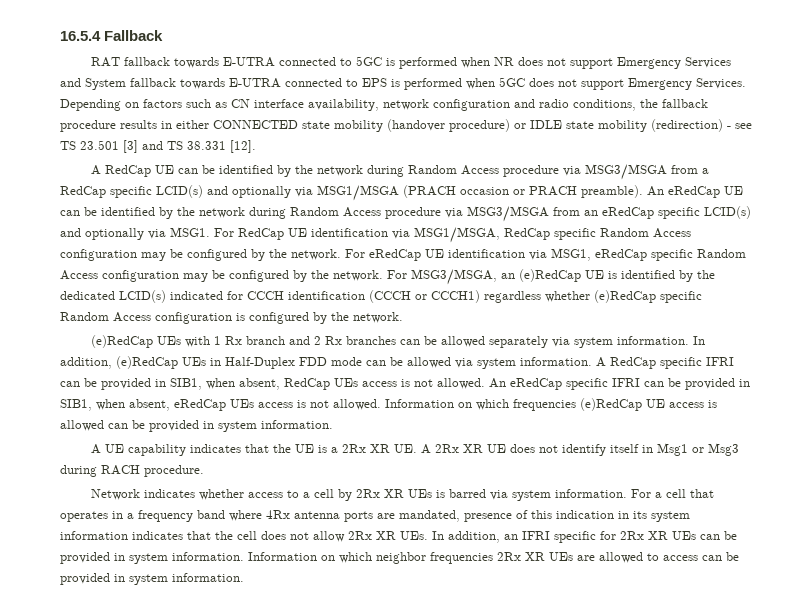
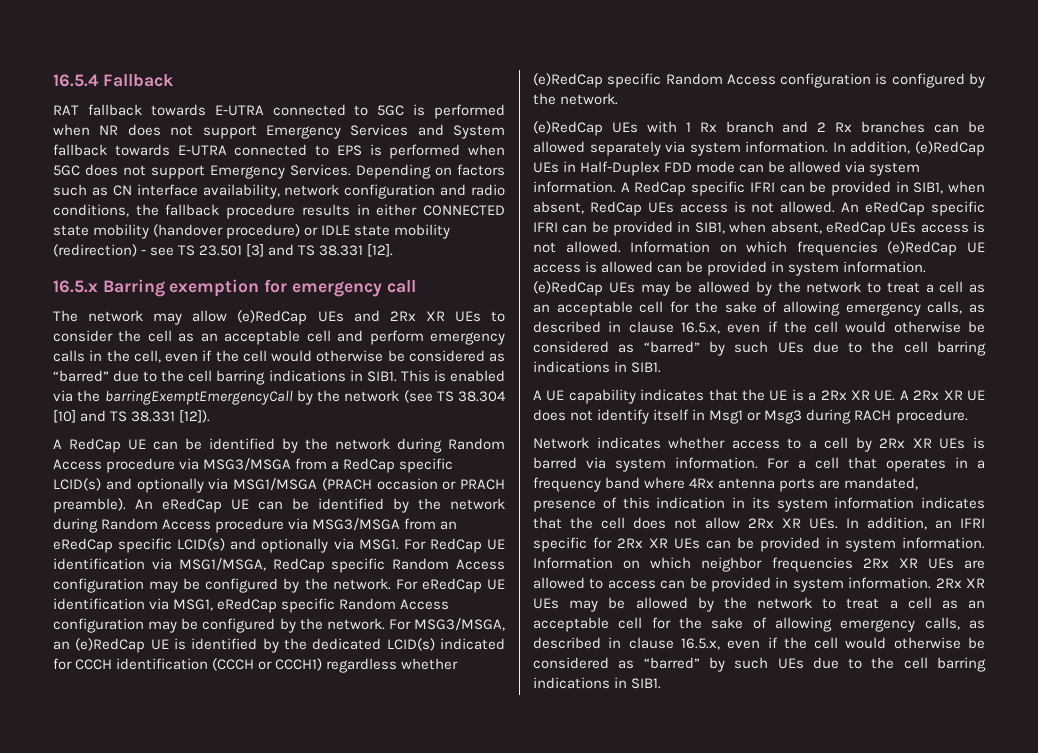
+ 16.5.x Barring exemption for emergency call
+ The network may allow (e)RedCap UEs and 2Rx XR UEs to consider the cell as an acceptable cell and perform emergency calls in the cell, even if the cell would otherwise be considered as “barred” due to the cell barring indications in SIB1. This is enabled via the barringExemptEmergencyCall by the network (see TS 38.304 [10] and TS 38.331 [12]).
+ (e)RedCap UEs may be allowed by the network to treat a cell as an acceptable cell for the sake of allowing emergency calls, as described in clause 16.5.x, even if the cell would otherwise be considered as “barred” by such UEs due to the cell barring indications in SIB1.
+ 2Rx XR UEs may be allowed by the network to treat a cell as an acceptable cell for the sake of allowing emergency calls, as described in clause 16.5.x, even if the cell would otherwise be considered as “barred” by such UEs due to the cell barring indications in SIB1.

